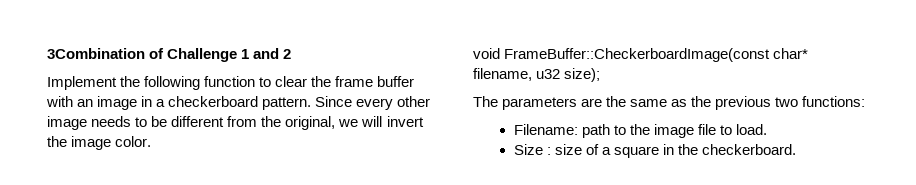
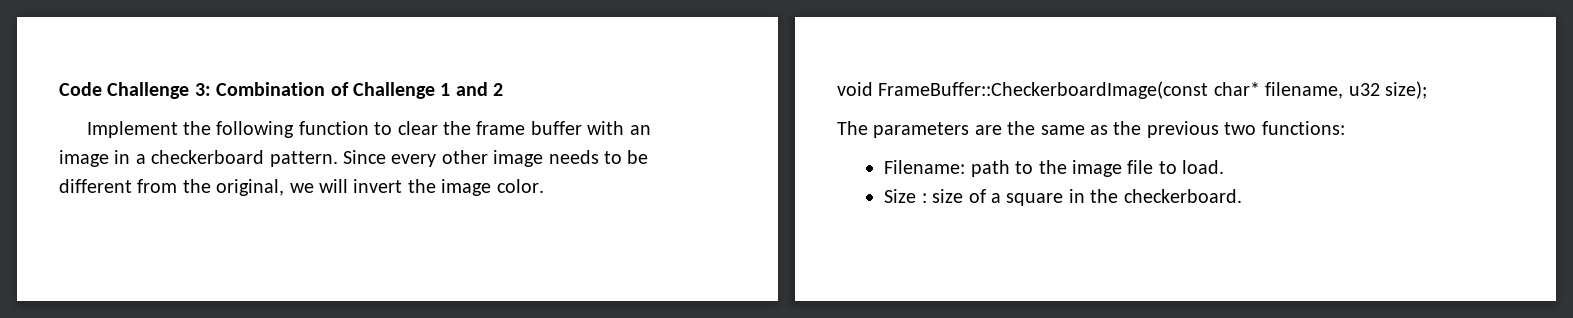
- 3Combination of Challenge 1 and 2
+ Code Challenge 3: Combination of Challenge 1 and 2

